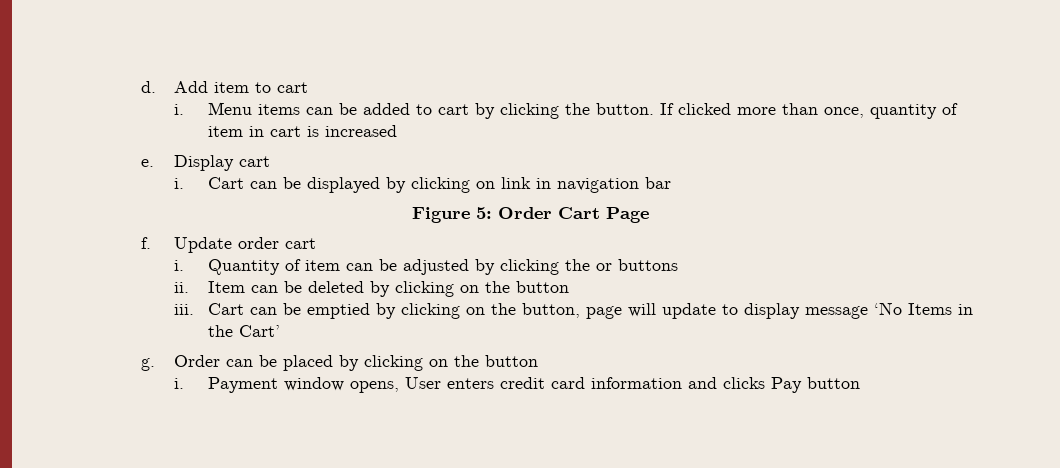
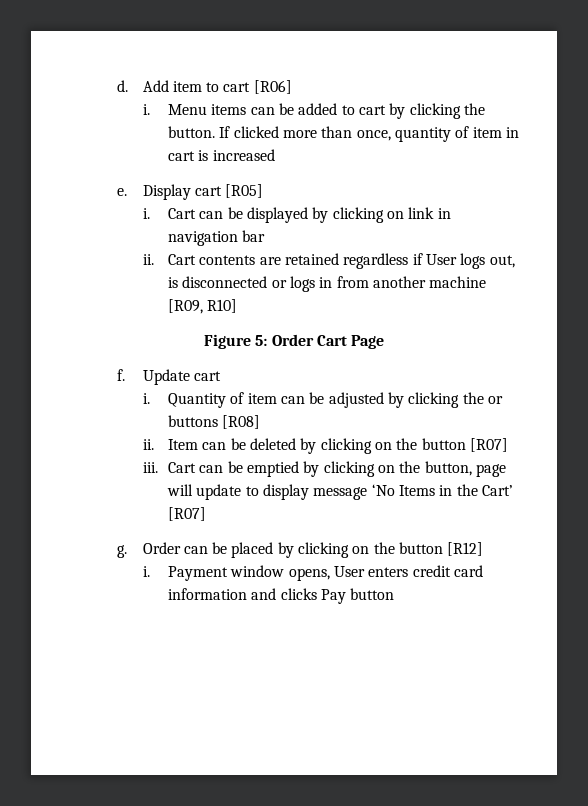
- Add item to cart
+ Add item to cart [R06]
- Display cart
+ Display cart [R05]
+ ii. Cart contents are retained regardless if User logs out, is disconnected or logs in from another machine [R09, R10]
- Update order cart
+ Update cart
- Quantity of item can be adjusted by clicking the or buttons
+ Quantity of item can be adjusted by clicking the or buttons [R08]
- Item can be deleted by clicking on the button
+ Item can be deleted by clicking on the button [R07]
- Cart can be emptied by clicking on the button, page will update to display message ‘No Items in the Cart’
+ Cart can be emptied by clicking on the button, page will update to display message ‘No Items in the Cart’ [R07]
- Order can be placed by clicking on the button
+ Order can be placed by clicking on the button [R12]

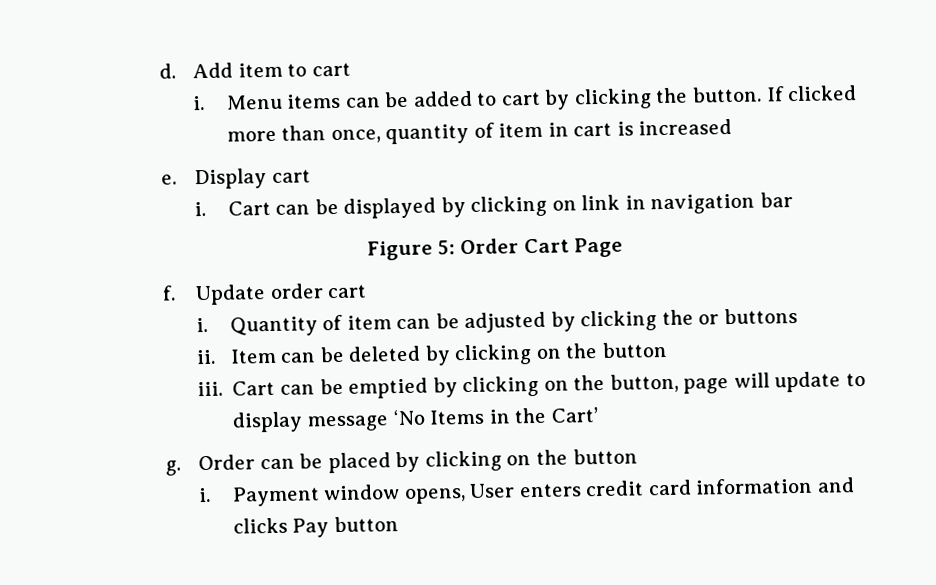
- Add item to cart [R06]
+ Add item to cart
- Display cart [R05]
+ Display cart
- ii. Cart contents are retained regardless if User logs out, is disconnected or logs in from another machine [R09, R10]
- Update cart
+ Update order cart
- Quantity of item can be adjusted by clicking the or buttons [R08]
+ Quantity of item can be adjusted by clicking the or buttons
- Item can be deleted by clicking on the button [R07]
+ Item can be deleted by clicking on the button
- Cart can be emptied by clicking on the button, page will update to display message ‘No Items in the Cart’ [R07]
+ Cart can be emptied by clicking on the button, page will update to display message ‘No Items in the Cart’
- Order can be placed by clicking on the button [R12]
+ Order can be placed by clicking on the button

